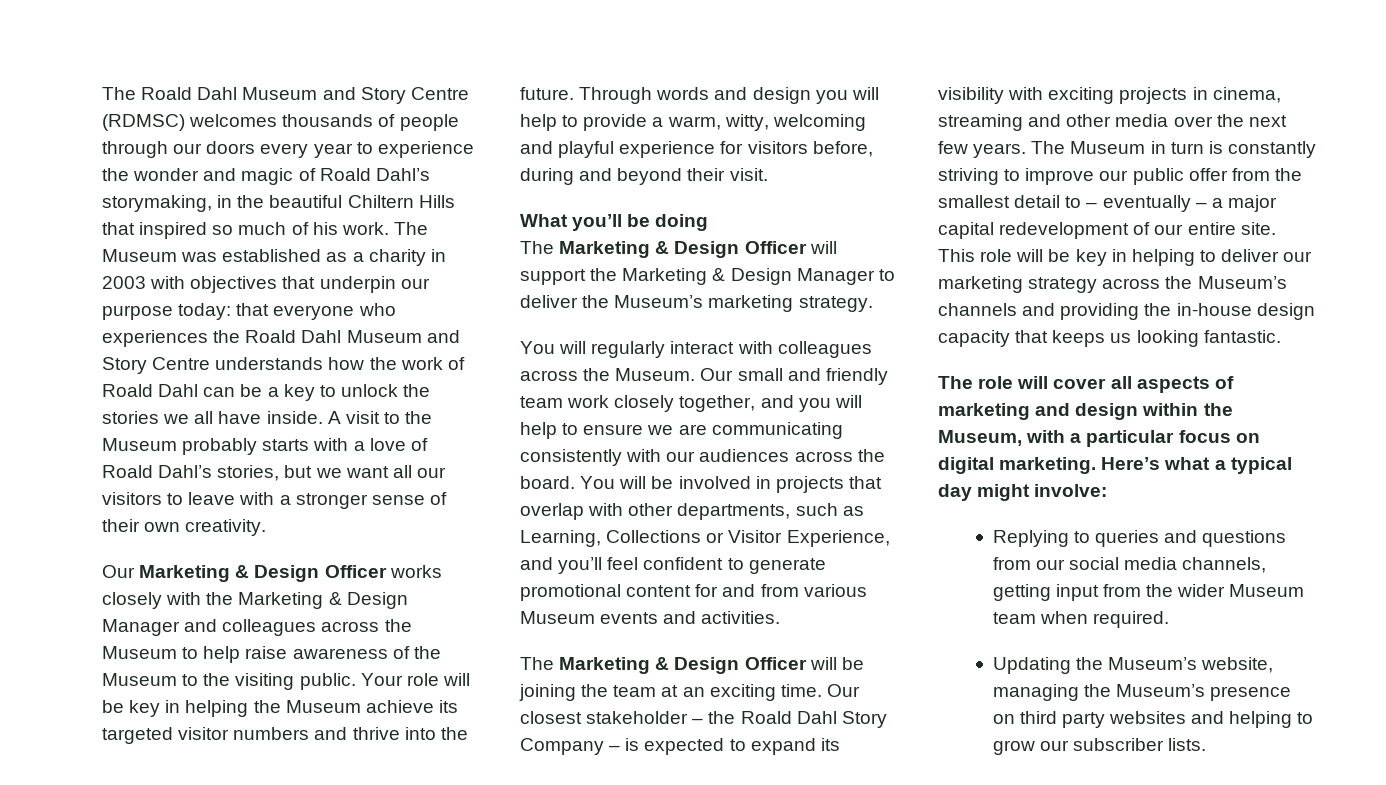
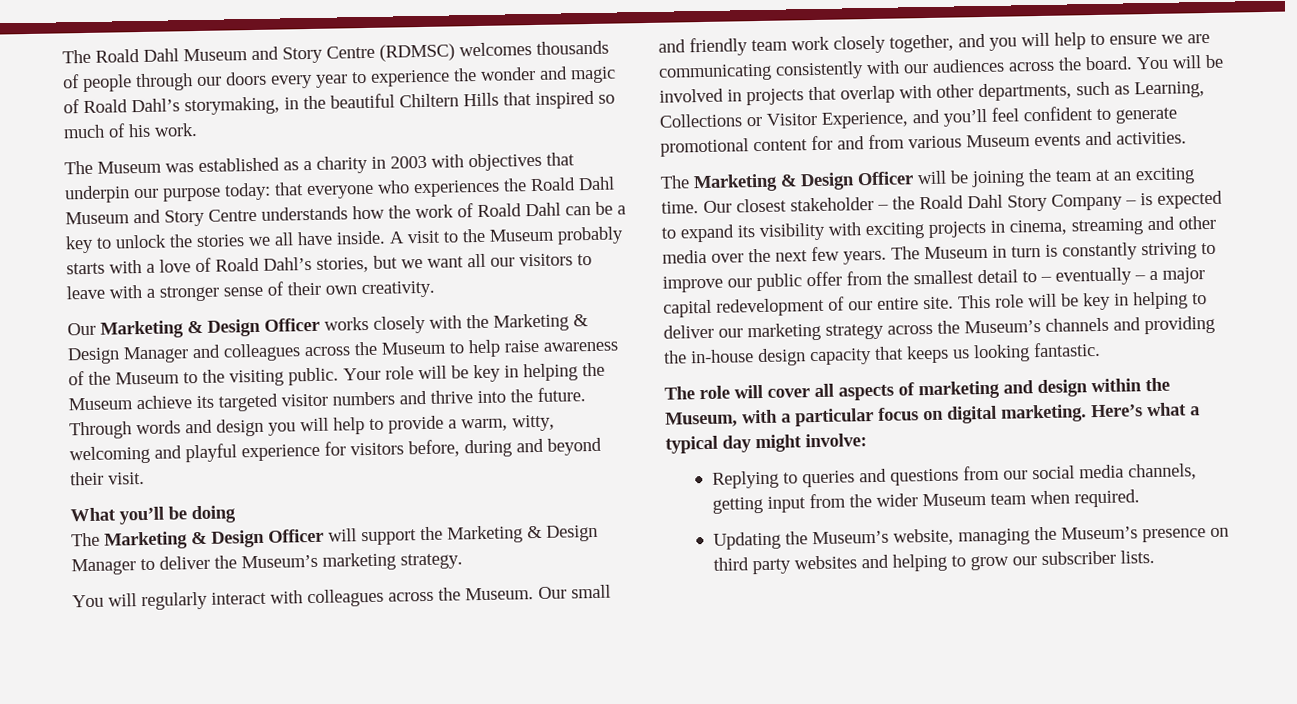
- The Roald Dahl Museum and Story Centre (RDMSC) welcomes thousands of people through our doors every year to experience the wonder and magic of Roald Dahl’s storymaking, in the beautiful Chiltern Hills that inspired so much of his work. The Museum was established as a charity in 2003 with objectives that underpin our purpose today:
+ The Roald Dahl Museum and Story Centre (RDMSC) welcomes thousands of people through our doors every year to experience the wonder and magic of Roald Dahl’s storymaking, in the beautiful Chiltern Hills that inspired so much of his work.
+ The Museum was established as a charity in 2003 with objectives that underpin our purpose today:

